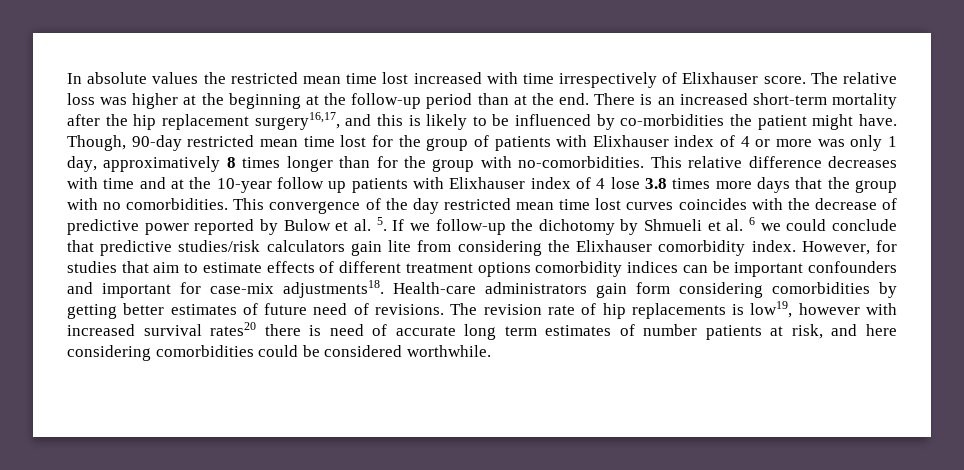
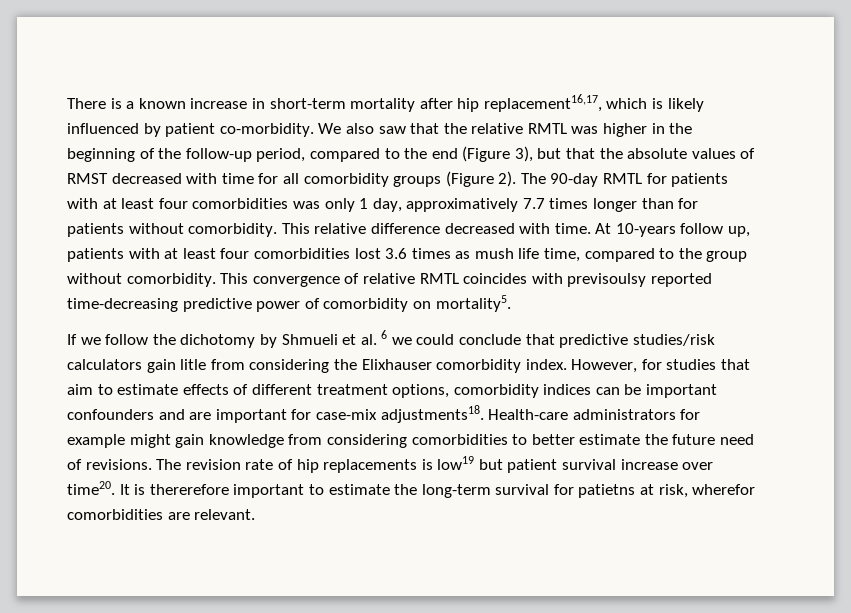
- In absolute values the restricted mean time lost increased with time irrespectively of Elixhauser score. The relative loss was higher at the beginning at the follow-up period than at the end. There is an increased short-term mortality after the hip replacement surgery16,17, and this is likely to be influenced by co-morbidities the patient might have. Though, 90-day restricted mean time lost for the group of patients with Elixhauser index of 4 or more was only 1 day, approximatively 8 times longer than for the group with no-comorbidities. This relative difference decreases with time and at the 10-year follow up patients with Elixhauser index of 4 lose 3.8 times more days that the group with no comorbidities. This convergence of the day restricted mean time lost curves coincides with the decrease of predictive power reported by Bulow et al. 5. If we follow-up the dichotomy by Shmueli et al. 6 we could conclude that predictive studies/risk calculators gain lite from considering the Elixhauser comorbidity index.
+ There is a known increase in short-term mortality after hip replacement16,17, which is likely influenced by patient co-morbidity. We also saw that the relative RMTL was higher in the beginning of the follow-up period, compared to the end (Figure 3), but that the absolute values of RMST decreased with time for all comorbidity groups (Figure 2). The 90-day RMTL for patients with at least four comorbidities was only 1 day, approximatively 7.7 times longer than for patients without comorbidity. This relative difference decreased with time. At 10-years follow up, patients with at least four comorbidities lost 3.6 times as mush life time, compared to the group without comorbidity. This convergence of relative RMTL coincides with previsoulsy reported time-decreasing predictive power of comorbidity on mortality5.
+ If we follow the dichotomy by Shmueli et al. 6 we could conclude that predictive studies/risk calculators gain litle from considering the Elixhauser comorbidity index.
- However, for studies that aim to estimate effects of different treatment options comorbidity indices can be important confounders and important for case-mix adjustments18.
+ However, for studies that aim to estimate effects of different treatment options, comorbidity indices can be important confounders and are important for case-mix adjustments18.
- Health-care administrators gain form considering comorbidities by getting better estimates of future need of revisions.
+ Health-care administrators for example might gain knowledge from considering comorbidities to better estimate the future need of revisions.
- The revision rate of hip replacements is low19, however with increased survival rates20 there is need of accurate long term estimates of number patients at risk, and here considering comorbidities could be considered worthwhile.
+ The revision rate of hip replacements is low19 but patient survival increase over time20. It is thererefore important to estimate the long-term survival for patietns at risk, wherefor comorbidities are relevant.

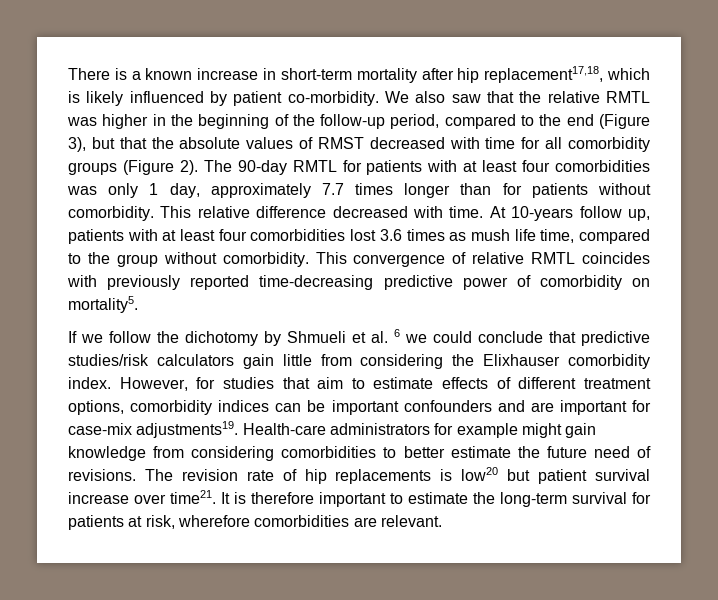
- There is a known increase in short-term mortality after hip replacement16,17, which is likely influenced by patient co-morbidity.
+ There is a known increase in short-term mortality after hip replacement17,18, which is likely influenced by patient co-morbidity.
- The 90-day RMTL for patients with at least four comorbidities was only 1 day, approximatively 7.7 times longer than for patients without comorbidity.
+ The 90-day RMTL for patients with at least four comorbidities was only 1 day, approximately 7.7 times longer than for patients without comorbidity.
- This convergence of relative RMTL coincides with previsoulsy reported time-decreasing predictive power of comorbidity on mortality5.
+ This convergence of relative RMTL coincides with previously reported time-decreasing predictive power of comorbidity on mortality5.
- If we follow the dichotomy by Shmueli et al. 6 we could conclude that predictive studies/risk calculators gain litle from considering the Elixhauser comorbidity index.
+ If we follow the dichotomy by Shmueli et al. 6 we could conclude that predictive studies/risk calculators gain little from considering the Elixhauser comorbidity index.
- However, for studies that aim to estimate effects of different treatment options, comorbidity indices can be important confounders and are important for case-mix adjustments18.
+ However, for studies that aim to estimate effects of different treatment options, comorbidity indices can be important confounders and are important for case-mix adjustments19.
- The revision rate of hip replacements is low19 but patient survival increase over time20.
+ The revision rate of hip replacements is low20 but patient survival increase over time21.
- It is thererefore important to estimate the long-term survival for patietns at risk, wherefor comorbidities are relevant.
+ It is therefore important to estimate the long-term survival for patients at risk, wherefore comorbidities are relevant.

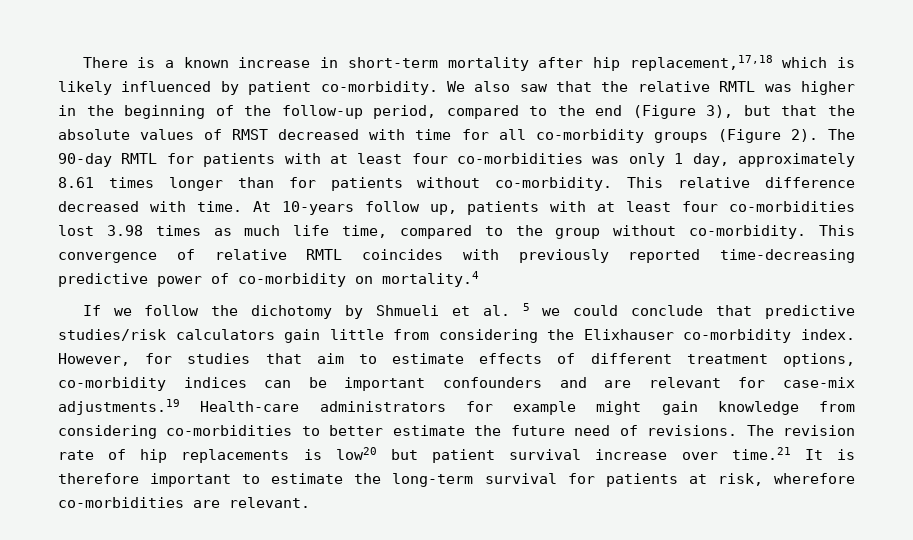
- There is a known increase in short-term mortality after hip replacement17,18, which is likely influenced by patient co-morbidity.
+ There is a known increase in short-term mortality after hip replacement,17,18 which is likely influenced by patient co-morbidity.
- We also saw that the relative RMTL was higher in the beginning of the follow-up period, compared to the end (Figure 3), but that the absolute values of RMST decreased with time for all comorbidity groups (Figure 2).
+ We also saw that the relative RMTL was higher in the beginning of the follow-up period, compared to the end (Figure 3), but that the absolute values of RMST decreased with time for all co-morbidity groups (Figure 2).
- The 90-day RMTL for patients with at least four comorbidities was only 1 day, approximately 7.7 times longer than for patients without comorbidity.
+ The 90-day RMTL for patients with at least four co-morbidities was only 1 day, approximately 8.61 times longer than for patients without co-morbidity.
- At 10-years follow up, patients with at least four comorbidities lost 3.6 times as mush life time, compared to the group without comorbidity.
+ At 10-years follow up, patients with at least four co-morbidities lost 3.98 times as much life time, compared to the group without co-morbidity.
- This convergence of relative RMTL coincides with previously reported time-decreasing predictive power of comorbidity on mortality5.
+ This convergence of relative RMTL coincides with previously reported time-decreasing predictive power of co-morbidity on mortality.4
- If we follow the dichotomy by Shmueli et al. 6 we could conclude that predictive studies/risk calculators gain little from considering the Elixhauser comorbidity index.
+ If we follow the dichotomy by Shmueli et al. 5 we could conclude that predictive studies/risk calculators gain little from considering the Elixhauser co-morbidity index.
- However, for studies that aim to estimate effects of different treatment options, comorbidity indices can be important confounders and are important for case-mix adjustments19. Health-care administrators for example might gain knowledge from considering comorbidities to better estimate the future need of revisions.
+ However, for studies that aim to estimate effects of different treatment options, co-morbidity indices can be important confounders and are relevant for case-mix adjustments.19 Health-care administrators for example might gain knowledge from considering co-morbidities to better estimate the future need of revisions.
- The revision rate of hip replacements is low20 but patient survival increase over time21. It is therefore important to estimate the long-term survival for patients at risk, wherefore comorbidities are relevant.
+ The revision rate of hip replacements is low20 but patient survival increase over time.21 It is therefore important to estimate the long-term survival for patients at risk, wherefore co-morbidities are relevant.

